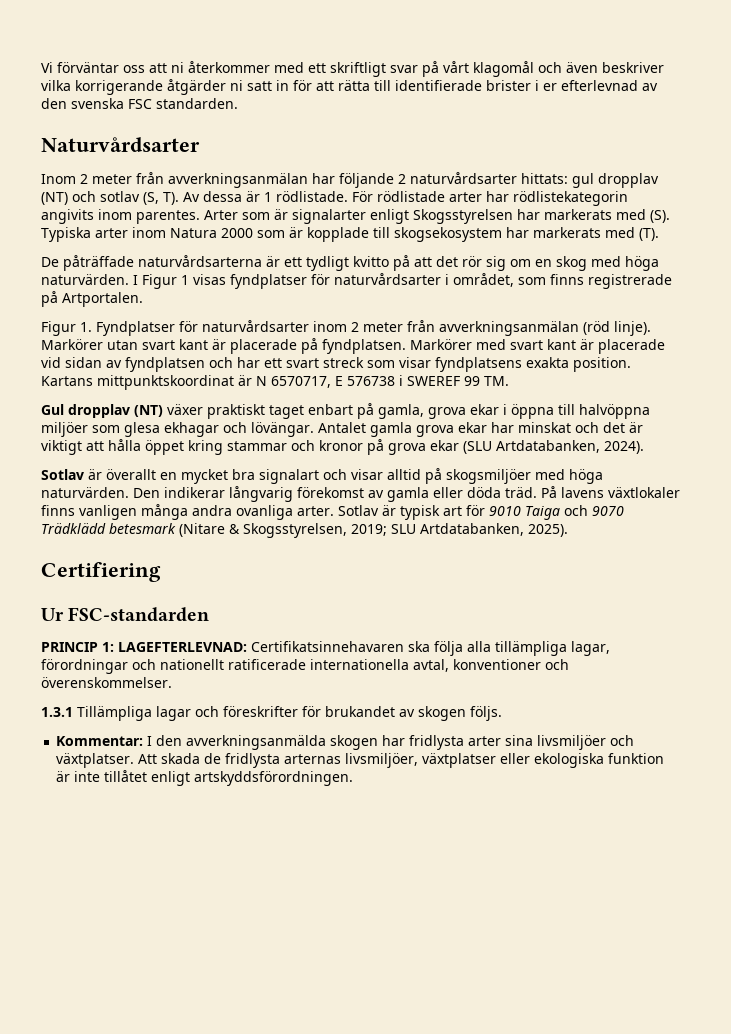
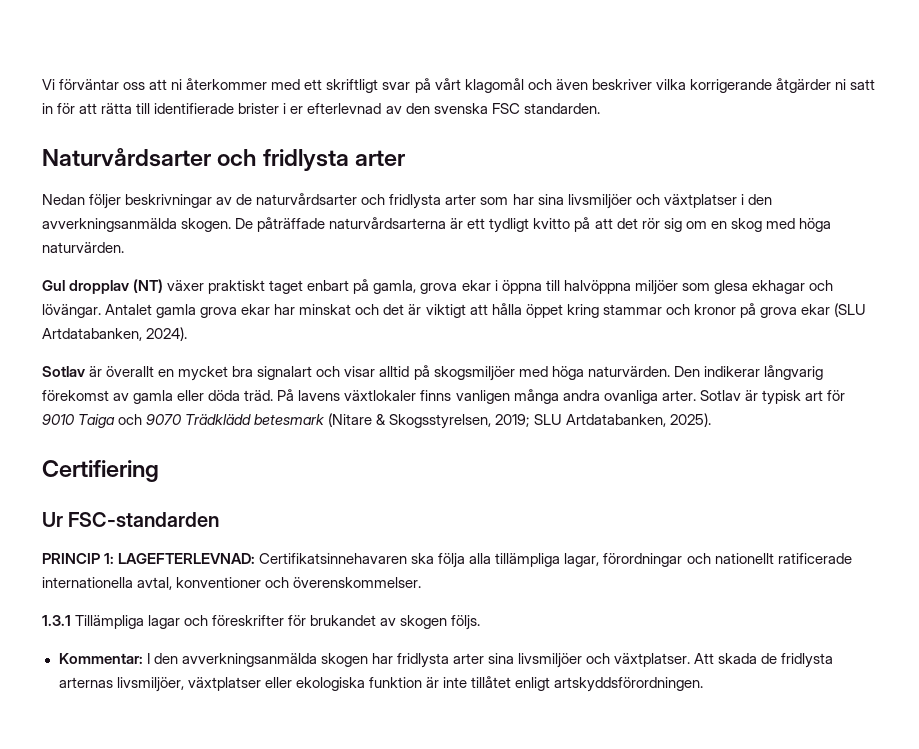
- Naturvårdsarter
- Inom 2 meter från avverkningsanmälan har följande 2 naturvårdsarter hittats: gul dropplav (NT) och sotlav (S, T). Av dessa är 1 rödlistade. För rödlistade arter har rödlistekategorin angivits inom parentes. Arter som är signalarter enligt Skogsstyrelsen har markerats med (S). Typiska arter inom Natura 2000 som är kopplade till skogsekosystem har markerats med (T).
- De påträffade naturvårdsarterna är ett tydligt kvitto på att det rör sig om en skog med höga naturvärden. I Figur 1 visas fyndplatser för naturvårdsarter i området, som finns registrerade på Artportalen.
- Figur 1. Fyndplatser för naturvårdsarter inom 2 meter från avverkningsanmälan (röd linje). Markörer utan svart kant är placerade på fyndplatsen. Markörer med svart kant är placerade vid sidan av fyndplatsen och har ett svart streck som visar fyndplatsens exakta position. Kartans mittpunktskoordinat är N 6570717, E 576738 i SWEREF 99 TM.
+ Naturvårdsarter och fridlysta arter
+ Nedan följer beskrivningar av de naturvårdsarter och fridlysta arter som har sina livsmiljöer och växtplatser i den avverkningsanmälda skogen. De påträffade naturvårdsarterna är ett tydligt kvitto på att det rör sig om en skog med höga naturvärden.

